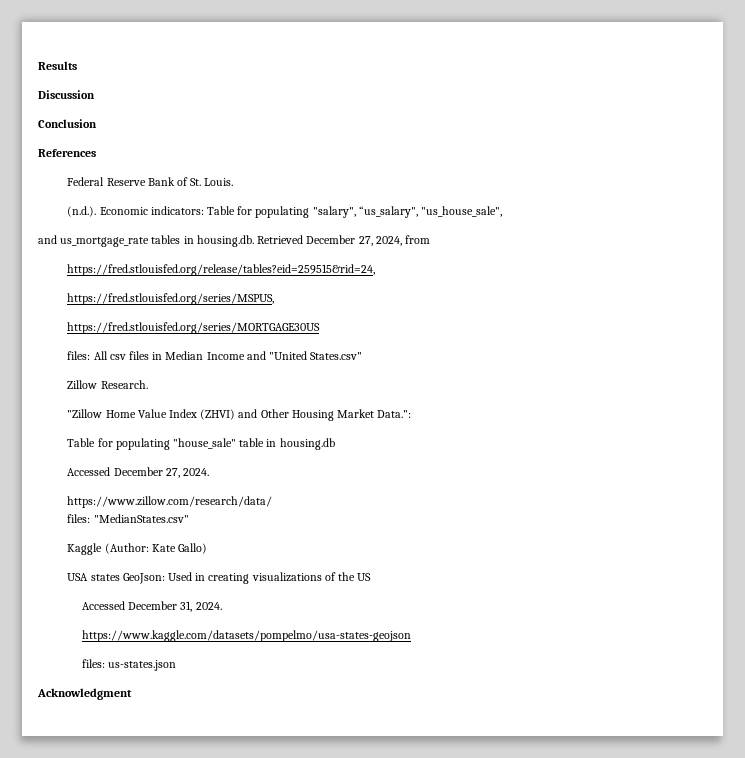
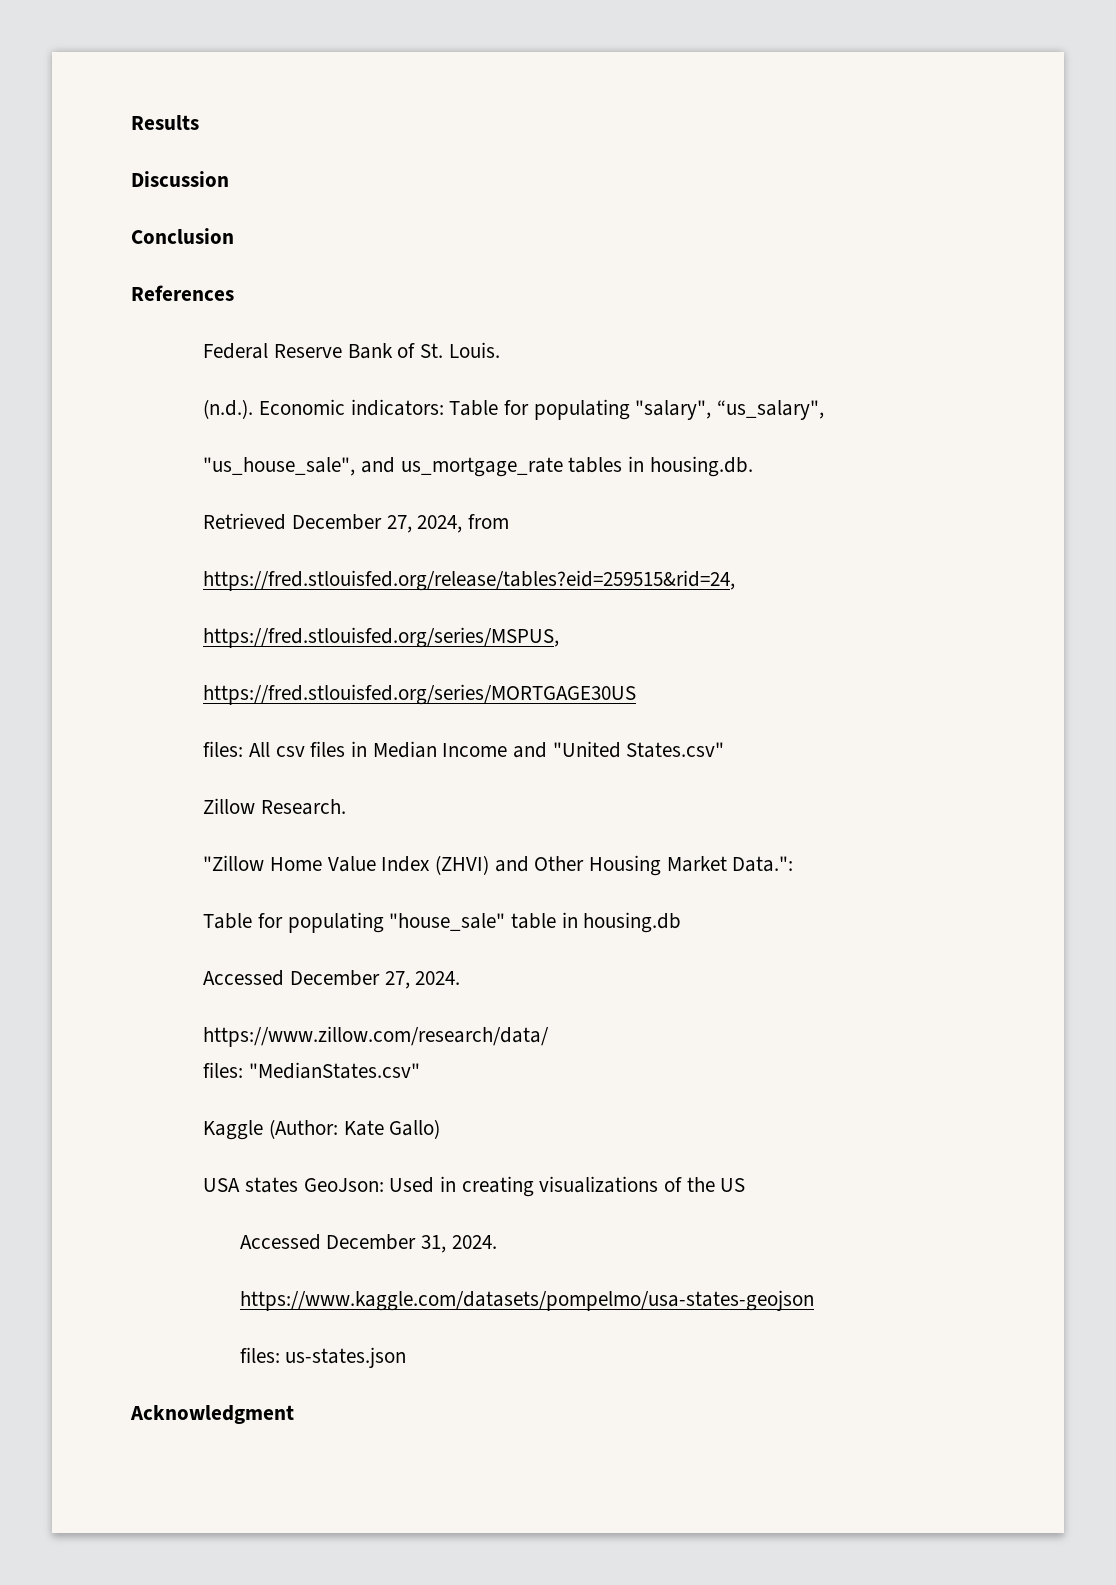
- (n.d.). Economic indicators: Table for populating "salary", “us_salary", "us_house_sale",
- and us_mortgage_rate tables in housing.db. Retrieved December 27, 2024, from
+ (n.d.). Economic indicators: Table for populating "salary", “us_salary",
+ "us_house_sale", and us_mortgage_rate tables in housing.db.
+ Retrieved December 27, 2024, from

